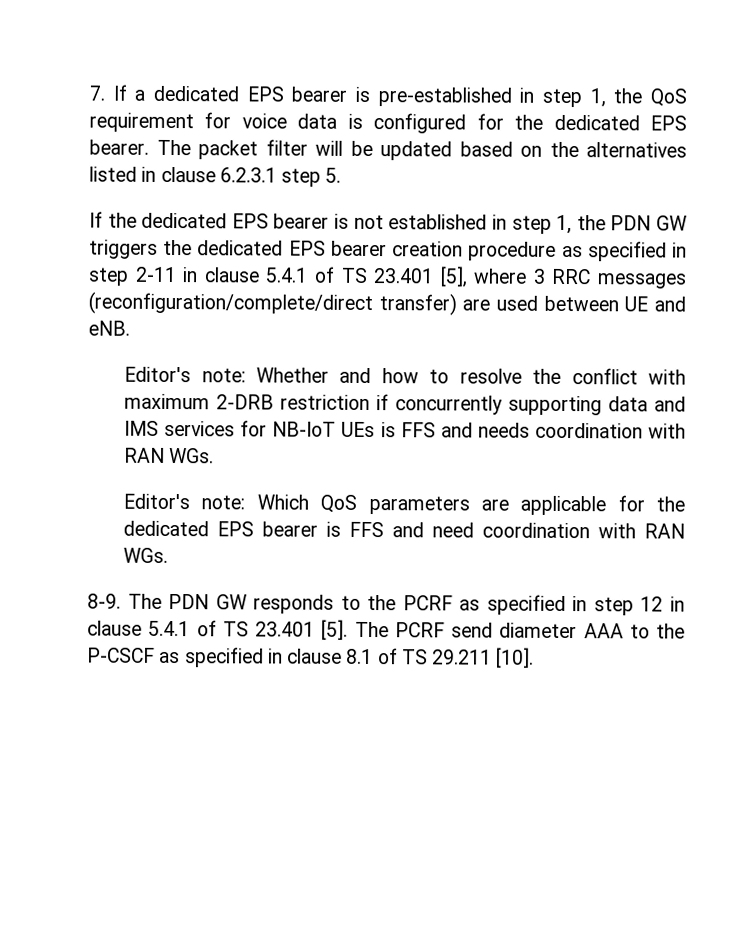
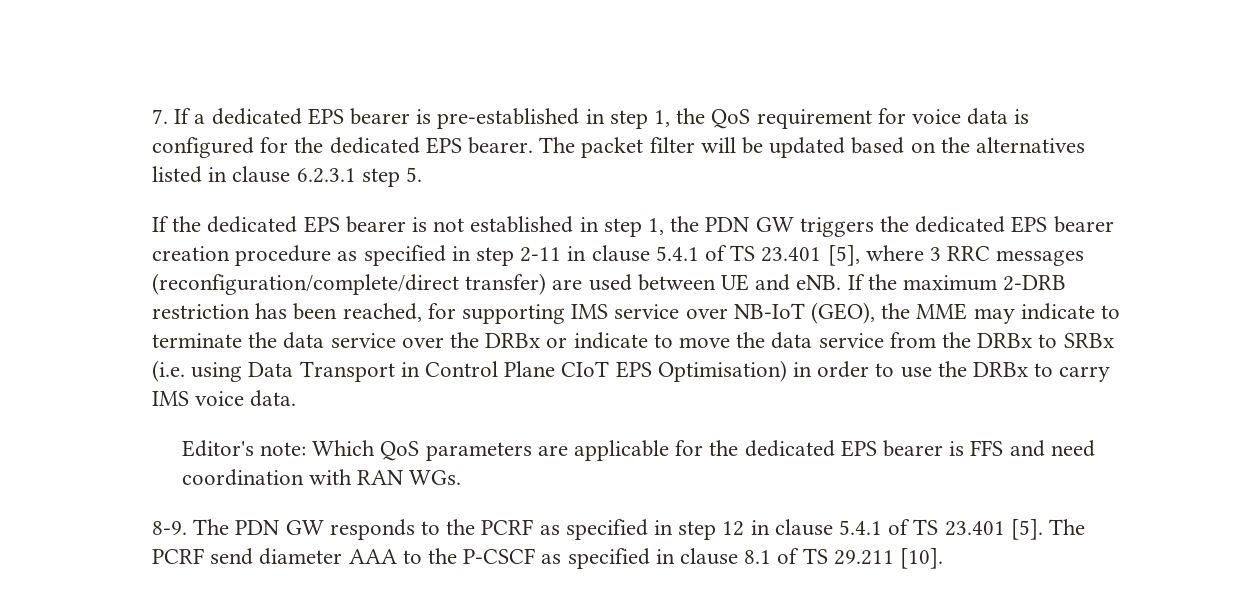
- If the dedicated EPS bearer is not established in step 1, the PDN GW triggers the dedicated EPS bearer creation procedure as specified in step 2-11 in clause 5.4.1 of TS 23.401 [5], where 3 RRC messages (reconfiguration/complete/direct transfer) are used between UE and eNB.
- Editor's note: Whether and how to resolve the conflict with maximum 2-DRB restriction if concurrently supporting data and IMS services for NB-IoT UEs is FFS and needs coordination with RAN WGs.
+ If the dedicated EPS bearer is not established in step 1, the PDN GW triggers the dedicated EPS bearer creation procedure as specified in step 2-11 in clause 5.4.1 of TS 23.401 [5], where 3 RRC messages (reconfiguration/complete/direct transfer) are used between UE and eNB. If the maximum 2-DRB restriction has been reached, for supporting IMS service over NB-IoT (GEO), the MME may indicate to terminate the data service over the DRBx or indicate to move the data service from the DRBx to SRBx (i.e. using Data Transport in Control Plane CIoT EPS Optimisation) in order to use the DRBx to carry IMS voice data.

